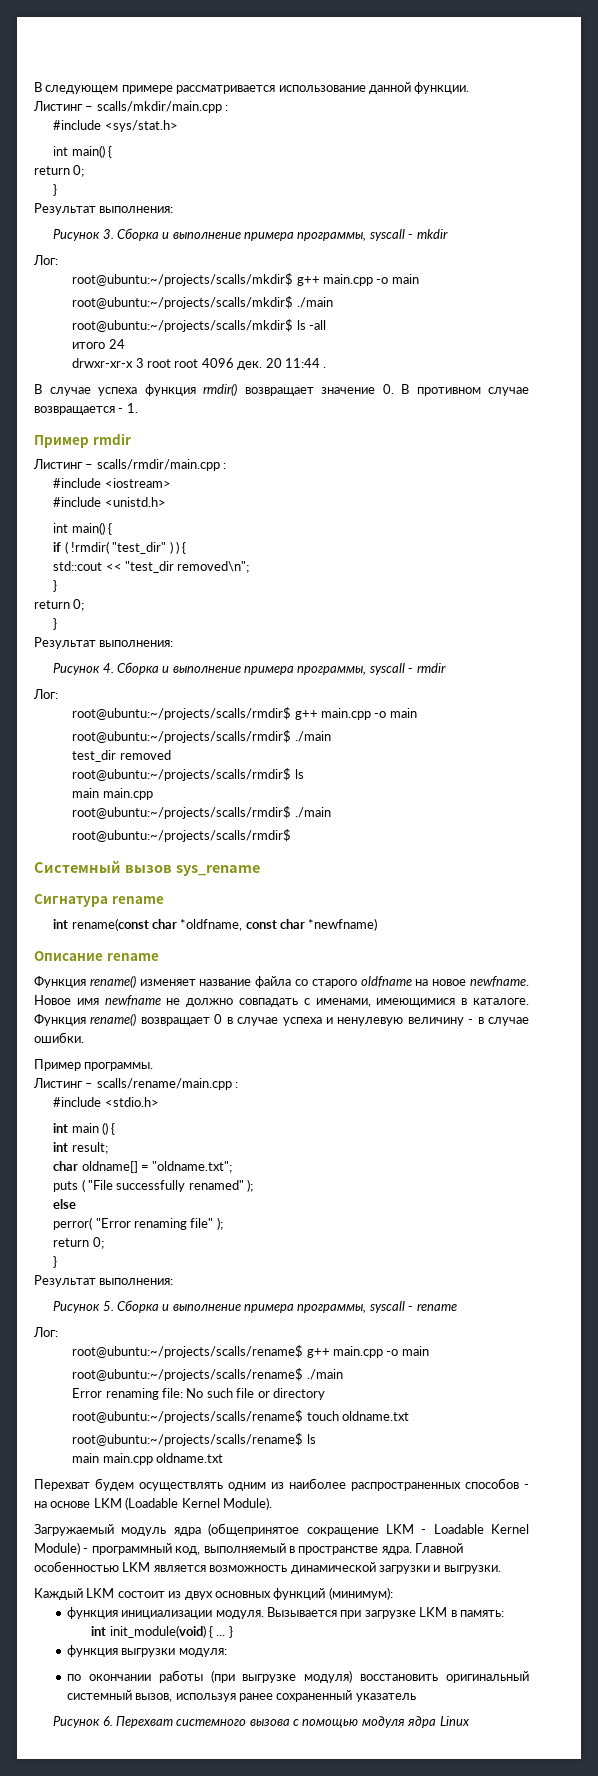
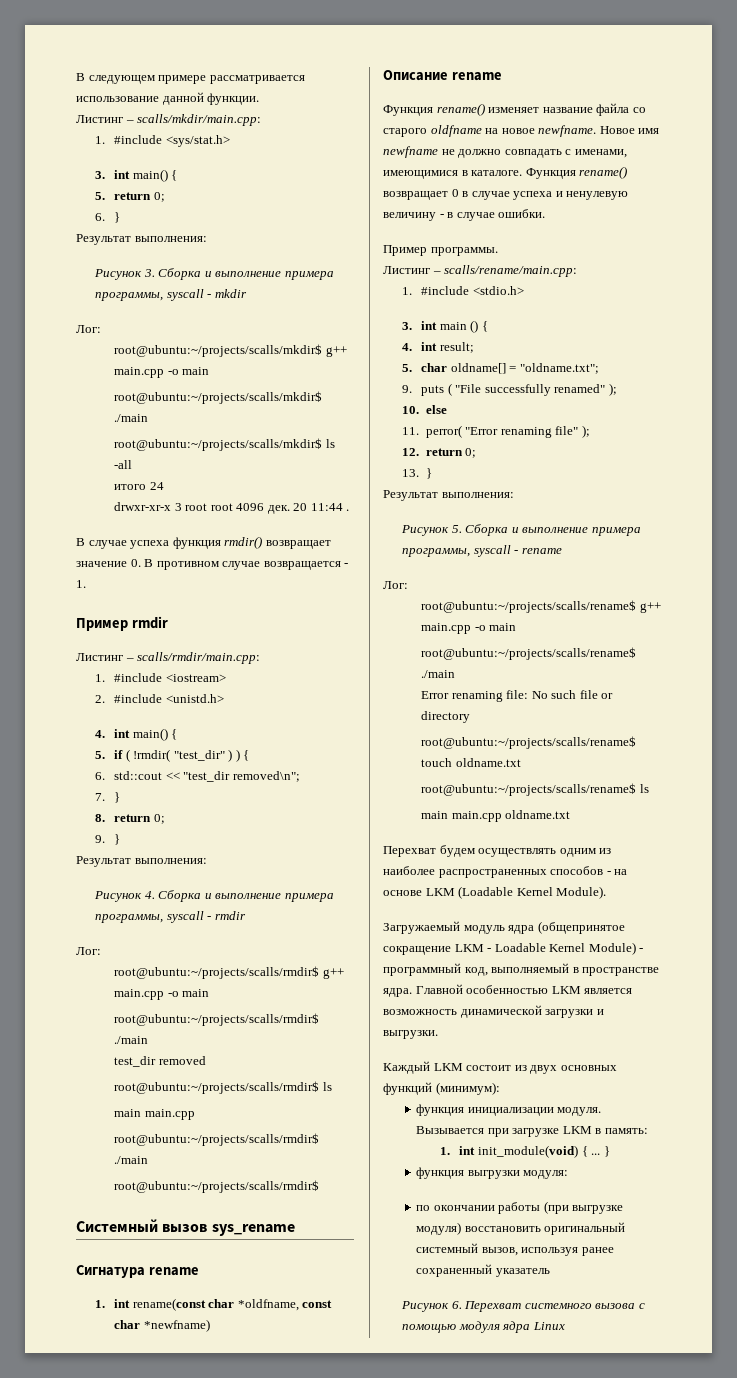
- Листинг – scalls/mkdir/main.cpp :
- #include <sys/stat.h>
- int main() {
- return 0;
- }
+ Листинг – scalls/mkdir/main.cpp:
+ 1. #include <sys/stat.h>
+ 3. int main() {
+ 5. return 0;
+ 6. }
- Листинг – scalls/rmdir/main.cpp :
- #include <iostream>
+ Листинг – scalls/rmdir/main.cpp:
+ 1. #include <iostream>
- #include <unistd.h>
- int main() {
- if ( !rmdir( "test_dir" ) ) {
+ 2. #include <unistd.h>
+ 4. int main() {
+ 5. if ( !rmdir( "test_dir" ) ) {
- std::cout << "test_dir removed\n";
- }
- return 0;
- }
+ 6. std::cout << "test_dir removed\n";
+ 7. }
+ 8. return 0;
+ 9. }
- int rename(const char *oldfname, const char *newfname)
+ 1. int rename(const char *oldfname, const char *newfname)
- Листинг – scalls/rename/main.cpp :
- #include <stdio.h>
+ Листинг – scalls/rename/main.cpp:
+ 1. #include <stdio.h>
- int main () {
+ 3. int main () {
- int result;
+ 4. int result;
- char oldname[] = "oldname.txt";
+ 5. char oldname[] = "oldname.txt";
- puts ( "File successfully renamed" );
+ 9. puts ( "File successfully renamed" );
- else
+ 10. else
- perror( "Error renaming file" );
- return 0;
- }
+ 11. perror( "Error renaming file" );
+ 12. return 0;
+ 13. }
- int init_module(void) { ...
+ 1. int init_module(void) { ...

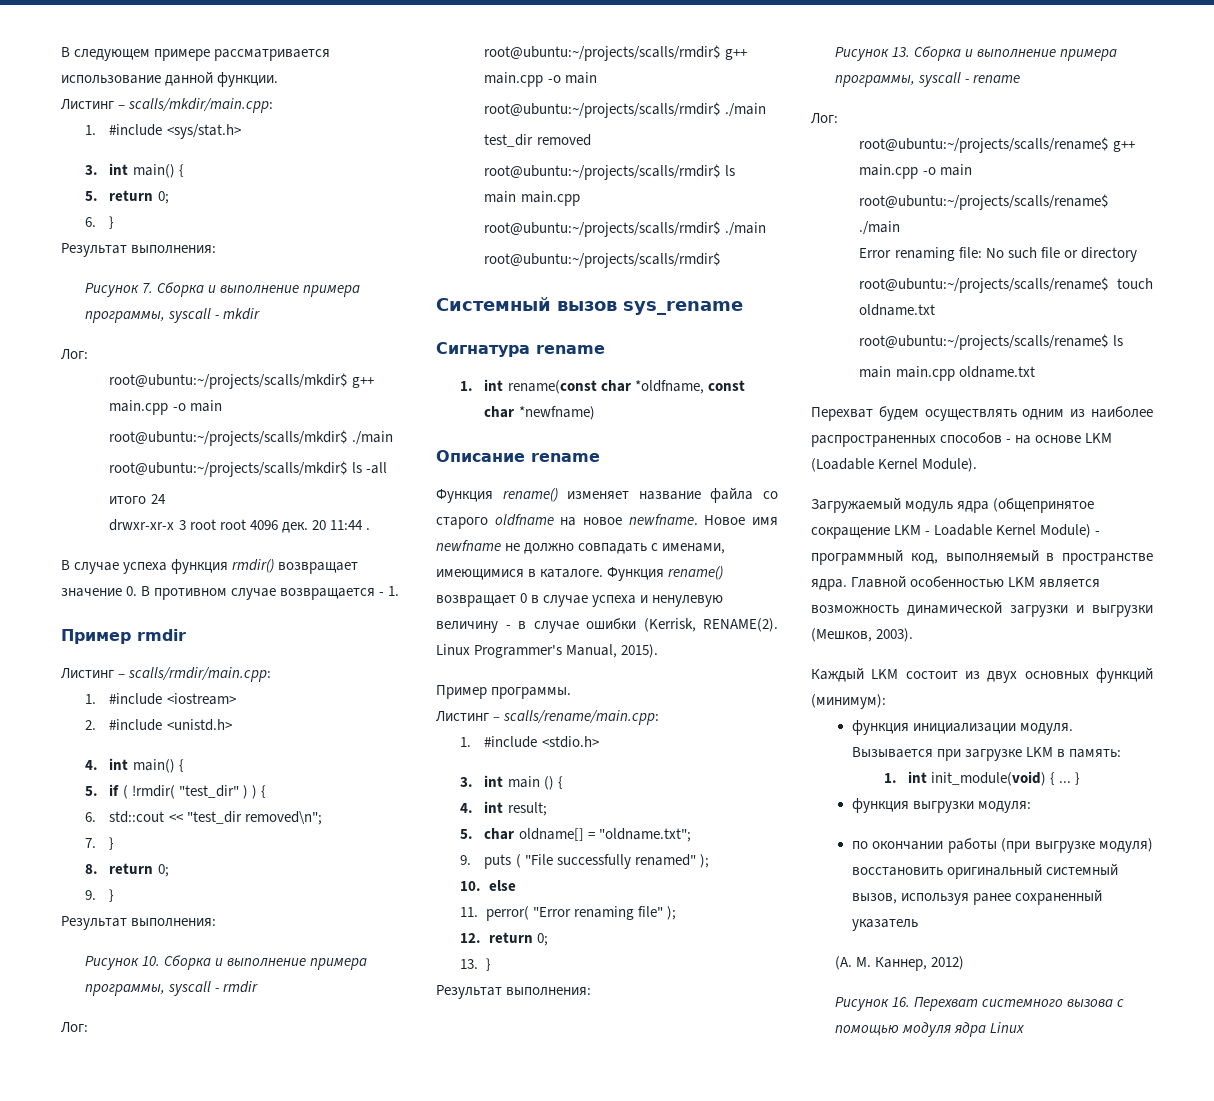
- Рисунок 3. Сборка и выполнение примера программы, syscall - mkdir
+ Рисунок 7. Сборка и выполнение примера программы, syscall - mkdir
- Рисунок 4. Сборка и выполнение примера программы, syscall - rmdir
+ Рисунок 10. Сборка и выполнение примера программы, syscall - rmdir
- Функция rename() возвращает 0 в случае успеха и ненулевую величину - в случае ошибки.
+ Функция rename() возвращает 0 в случае успеха и ненулевую величину - в случае ошибки (Kerrisk, RENAME(2). Linux Programmer's Manual, 2015).
- Рисунок 5. Сборка и выполнение примера программы, syscall - rename
+ Рисунок 13. Сборка и выполнение примера программы, syscall - rename
- Главной особенностью LKM является возможность динамической загрузки и выгрузки.
+ Главной особенностью LKM является возможность динамической загрузки и выгрузки (Мешков, 2003).
- Рисунок 6. Перехват системного вызова с помощью модуля ядра Linux
+ (A. М. Каннер, 2012)
+ Рисунок 16. Перехват системного вызова с помощью модуля ядра Linux

